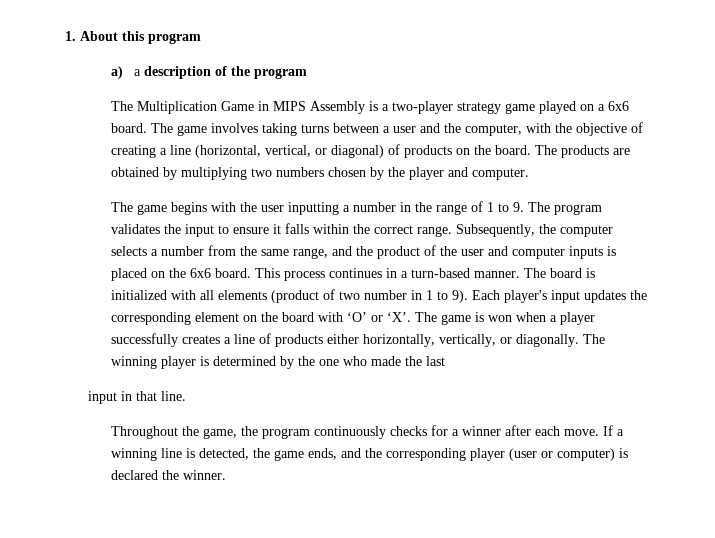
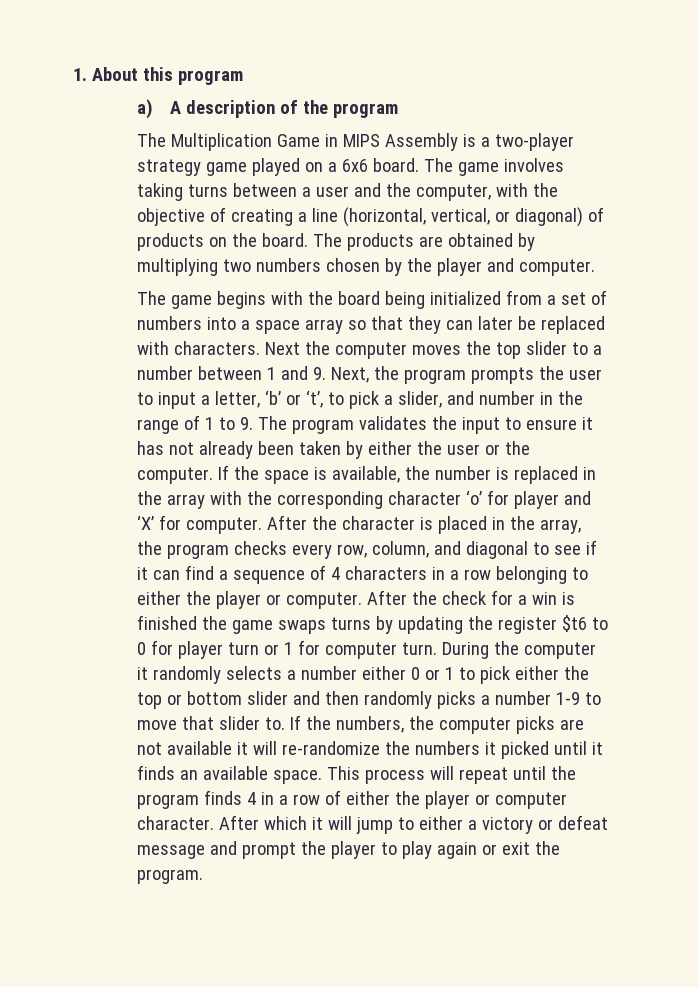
- a) a description of the program
+ a) A description of the program
- The game begins with the user inputting a number in the range of 1 to 9. The program validates the input to ensure it falls within the correct range. Subsequently, the computer selects a number from the same range, and the product of the user and computer inputs is placed on the 6x6 board. This process continues in a turn-based manner. The board is initialized with all elements (product of two number in 1 to 9). Each player's input updates the corresponding element on the board with ‘O’ or ‘X’. The game is won when a player successfully creates a line of products either horizontally, vertically, or diagonally. The winning player is determined by the one who made the last
- input in that line.
- Throughout the game, the program continuously checks for a winner after each move. If a winning line is detected, the game ends, and the corresponding player (user or computer) is declared the winner.
+ The game begins with the board being initialized from a set of numbers into a space array so that they can later be replaced with characters. Next the computer moves the top slider to a number between 1 and 9. Next, the program prompts the user to input a letter, ‘b’ or ‘t’, to pick a slider, and number in the range of 1 to 9. The program validates the input to ensure it has not already been taken by either the user or the computer. If the space is available, the number is replaced in the array with the corresponding character ‘o’ for player and ‘X’ for computer. After the character is placed in the array, the program checks every row, column, and diagonal to see if it can find a sequence of 4 characters in a row belonging to either the player or computer. After the check for a win is finished the game swaps turns by updating the register $t6 to 0 for player turn or 1 for computer turn. During the computer it randomly selects a number either 0 or 1 to pick either the top or bottom slider and then randomly picks a number 1-9 to move that slider to. If the numbers, the computer picks are not available it will re-randomize the numbers it picked until it finds an available space. This process will repeat until the program finds 4 in a row of either the player or computer character. After which it will jump to either a victory or defeat message and prompt the player to play again or exit the program.

